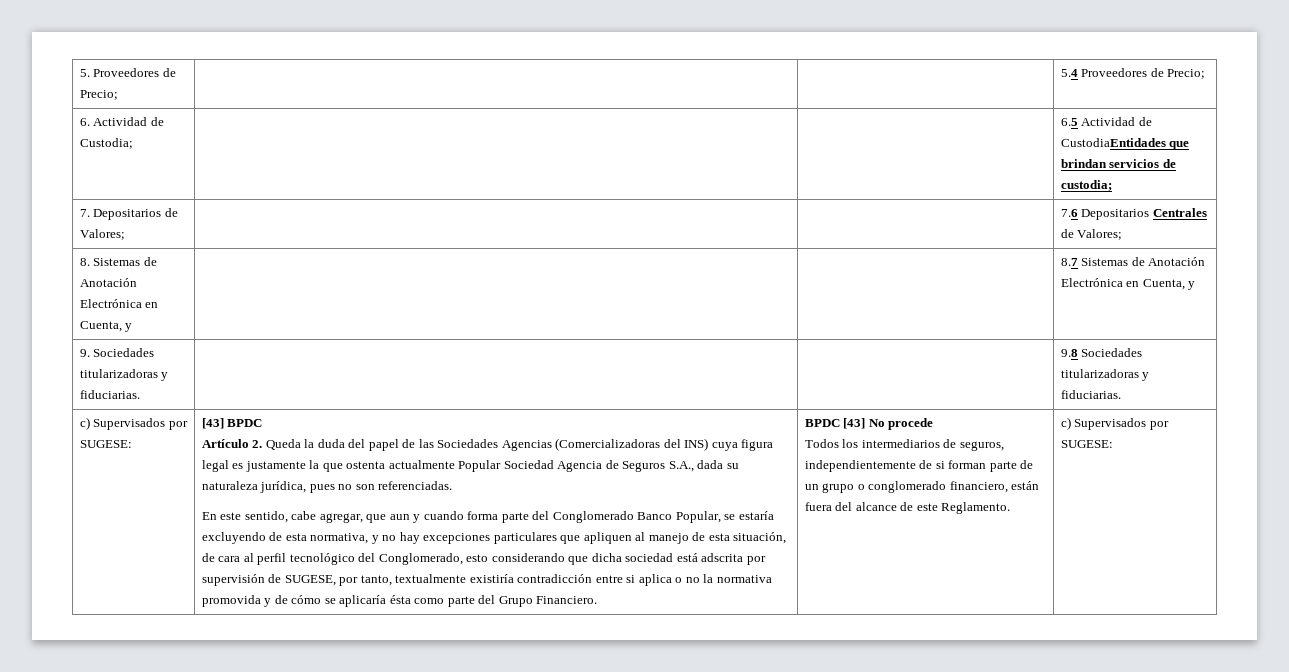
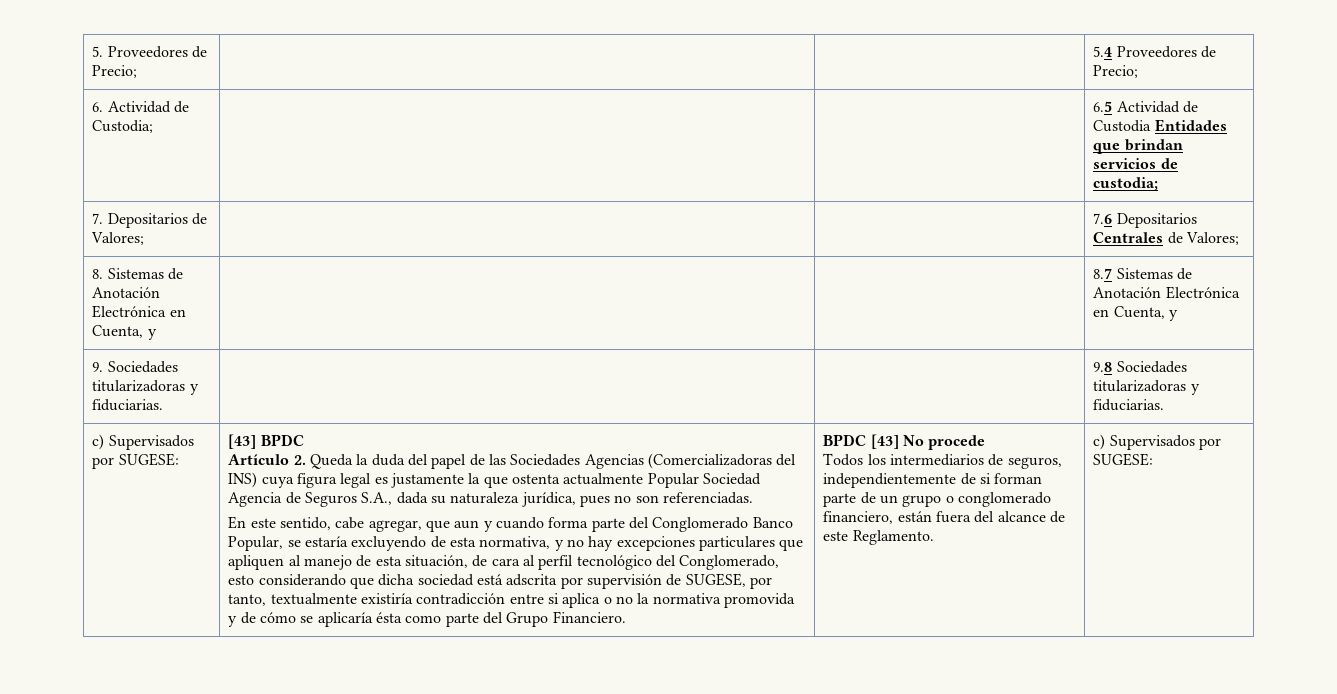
- 6. Actividad de Custodia; | | | 6.5 Actividad de CustodiaEntidades que brindan servicios de custodia;
+ 6. Actividad de Custodia; | | | 6.5 Actividad de Custodia Entidades que brindan servicios de custodia;

